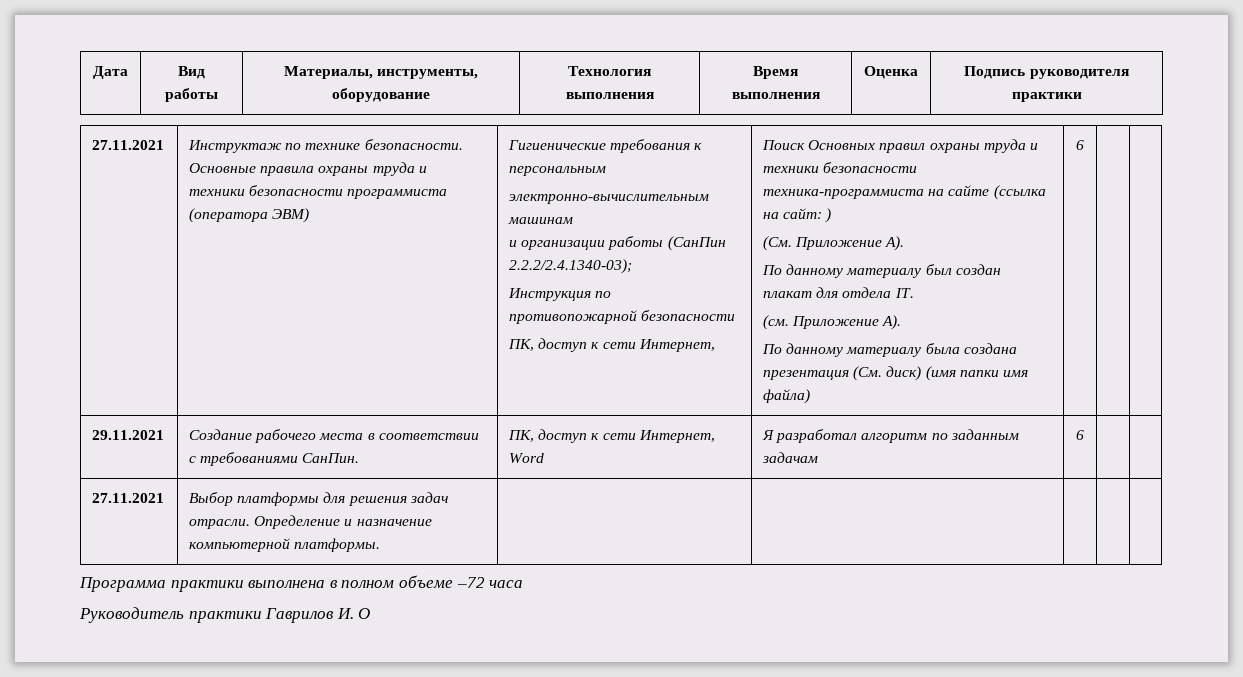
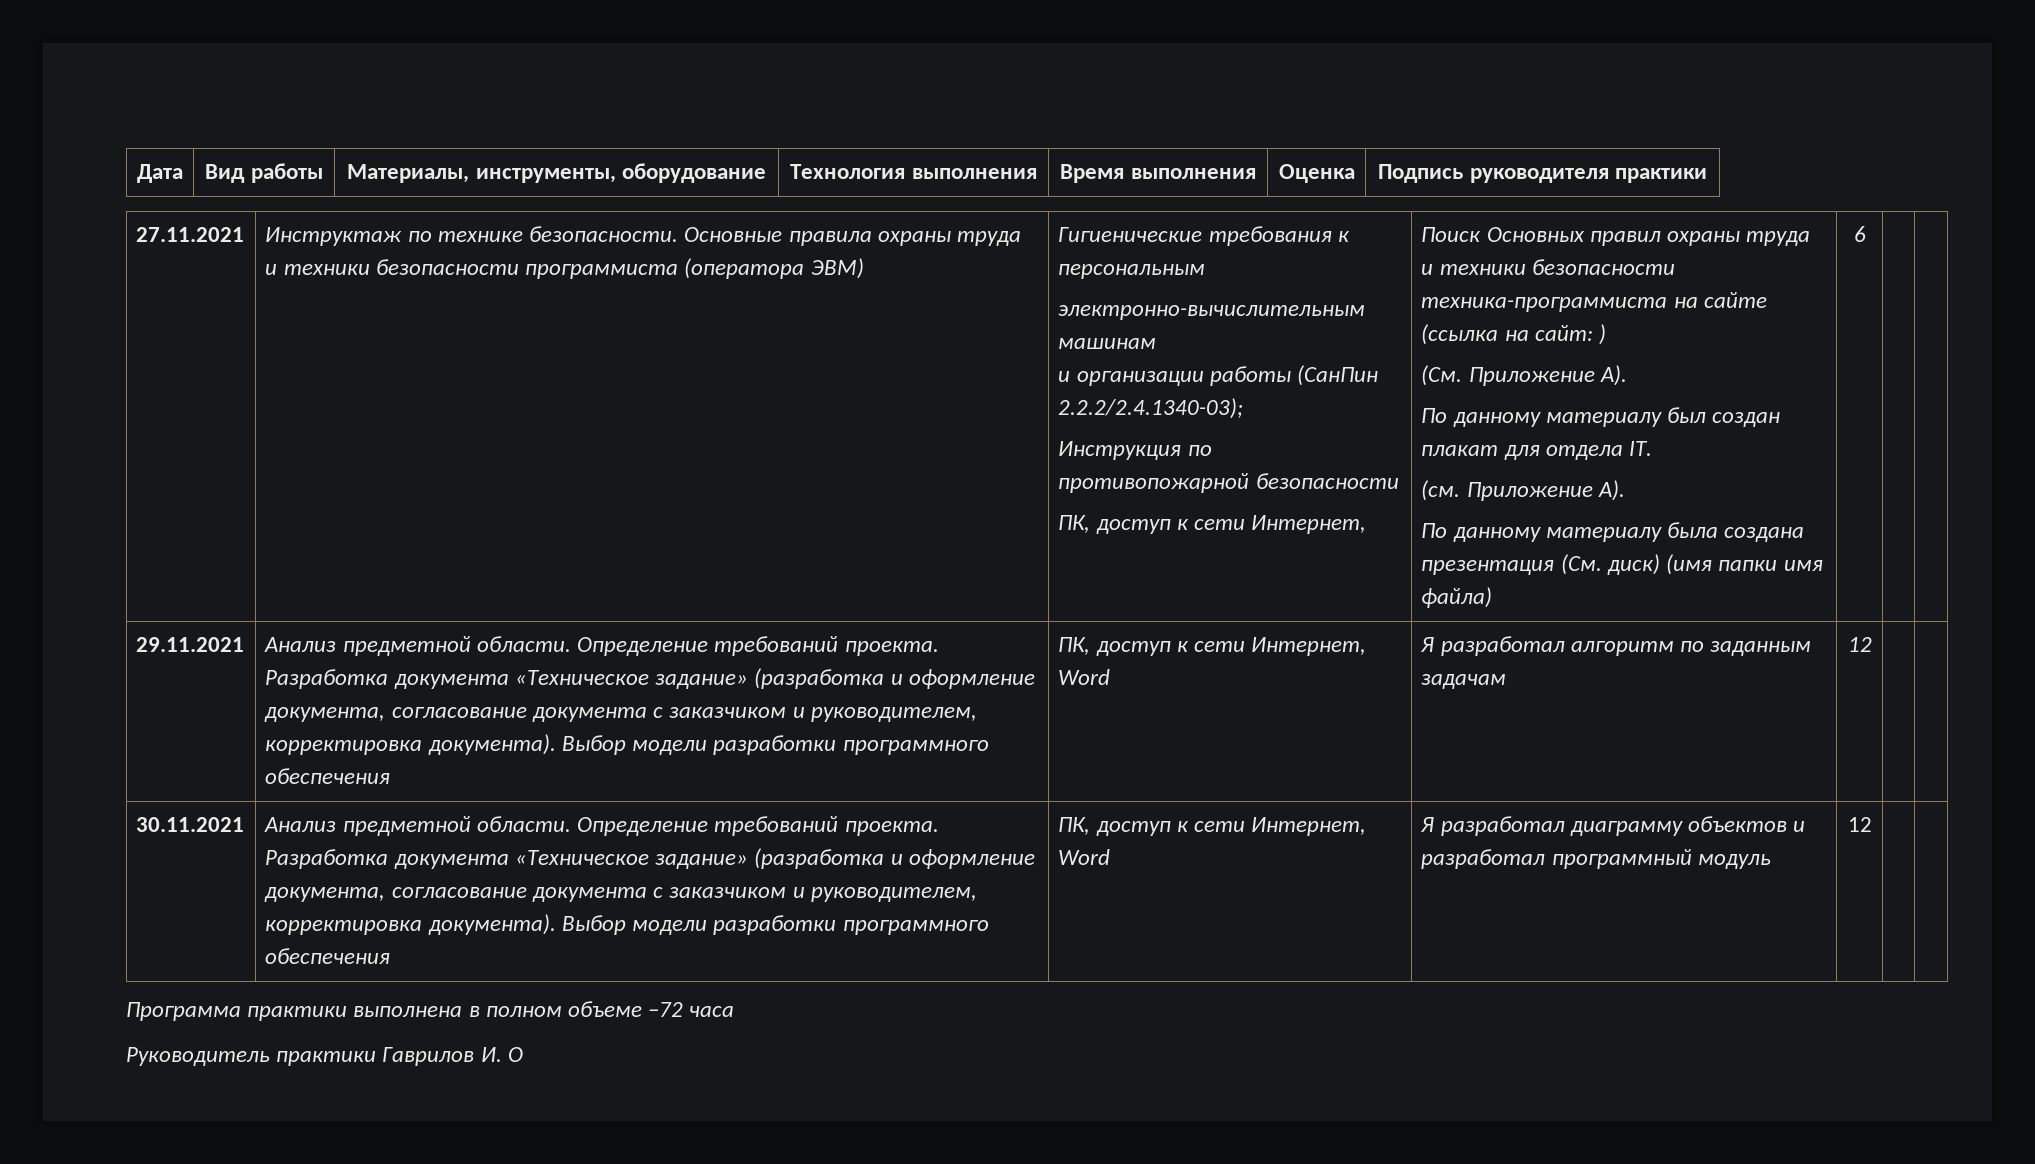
- 29.11.2021 | Создание рабочего места в соответствии с требованиями СанПин.
+ 29.11.2021 | Анализ предметной области. Определение требований проекта. Разработка документа «Техническое задание» (разработка и оформление документа, согласование документа с заказчиком и руководителем, корректировка документа). Выбор модели разработки программного обеспечения
- Я разработал алгоритм по заданным задачам | 6 | |
- 27.11.2021 | Выбор платформы для решения задач отрасли. Определение и назначение компьютерной платформы. | | | | |
+ Я разработал алгоритм по заданным задачам | 12 | |
+ 30.11.2021 | Анализ предметной области. Определение требований проекта. Разработка документа «Техническое задание» (разработка и оформление документа, согласование документа с заказчиком и руководителем, корректировка документа). Выбор модели разработки программного обеспечения | ПК, доступ к сети Интернет, Word | Я разработал диаграмму объектов и разработал программный модуль | 12

